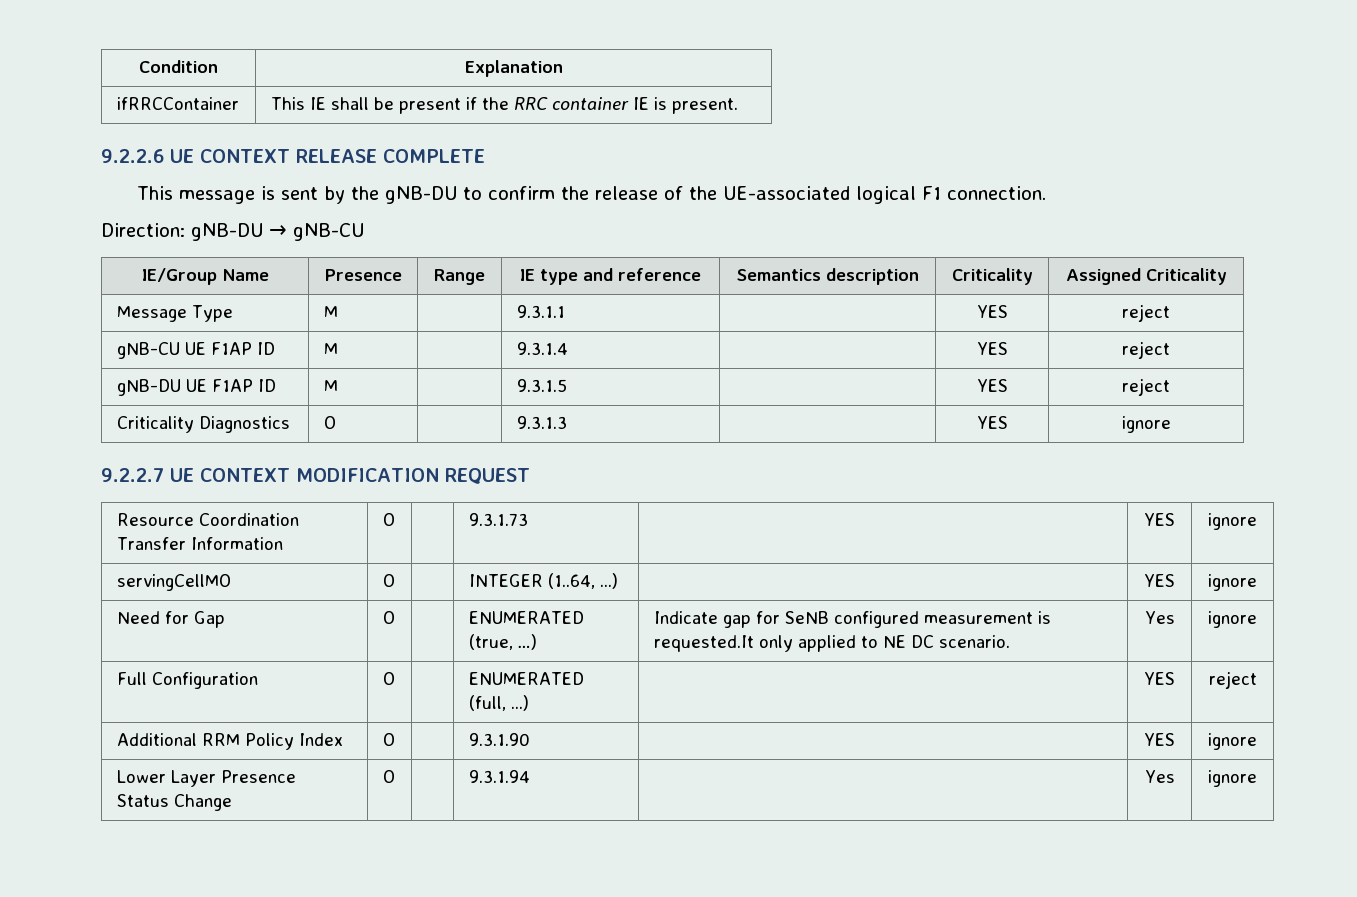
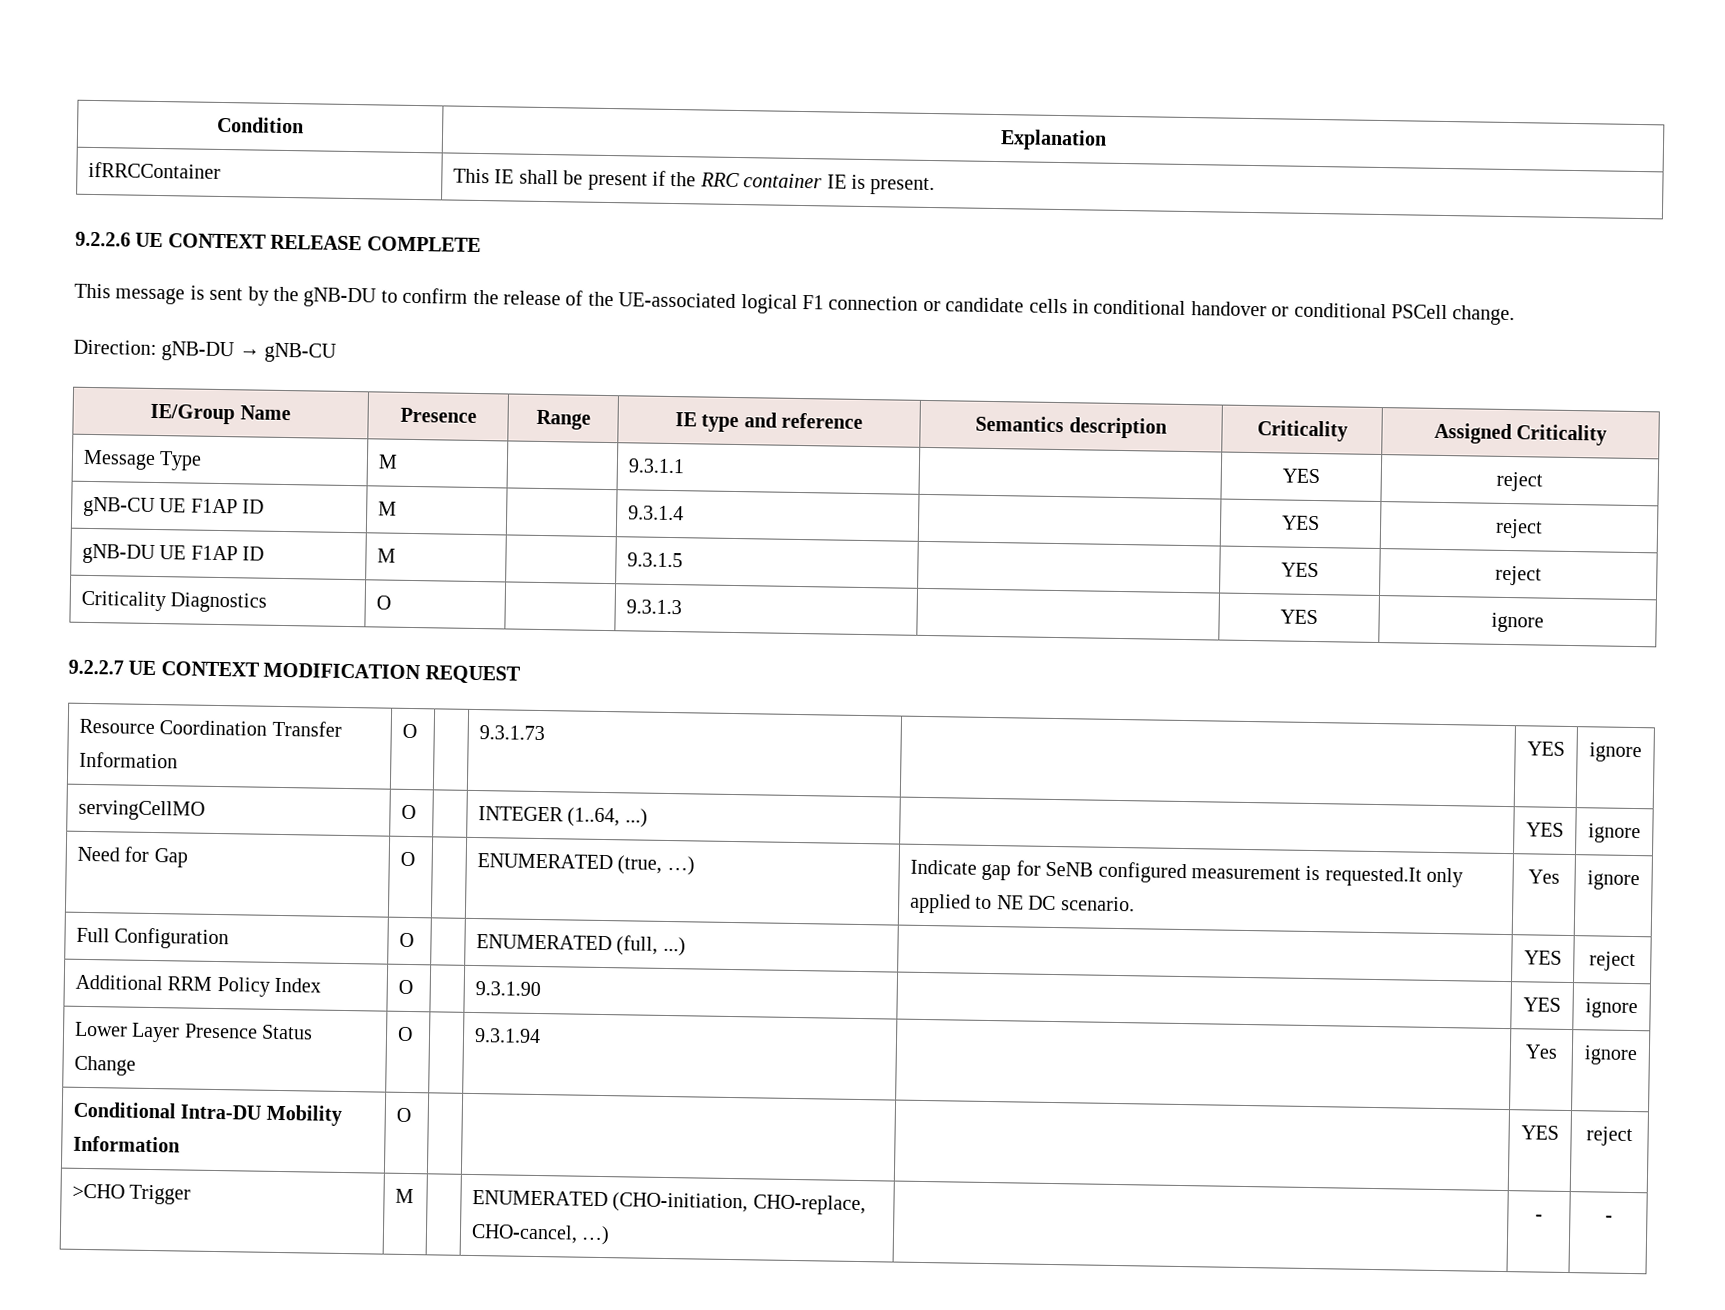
- This message is sent by the gNB-DU to confirm the release of the UE-associated logical F1 connection.
+ This message is sent by the gNB-DU to confirm the release of the UE-associated logical F1 connection or candidate cells in conditional handover or conditional PSCell change.
+ Conditional Intra-DU Mobility Information | O | | | | YES | reject
+ >CHO Trigger | M | | ENUMERATED (CHO-initiation, CHO-replace, CHO-cancel, …) | | - | -

